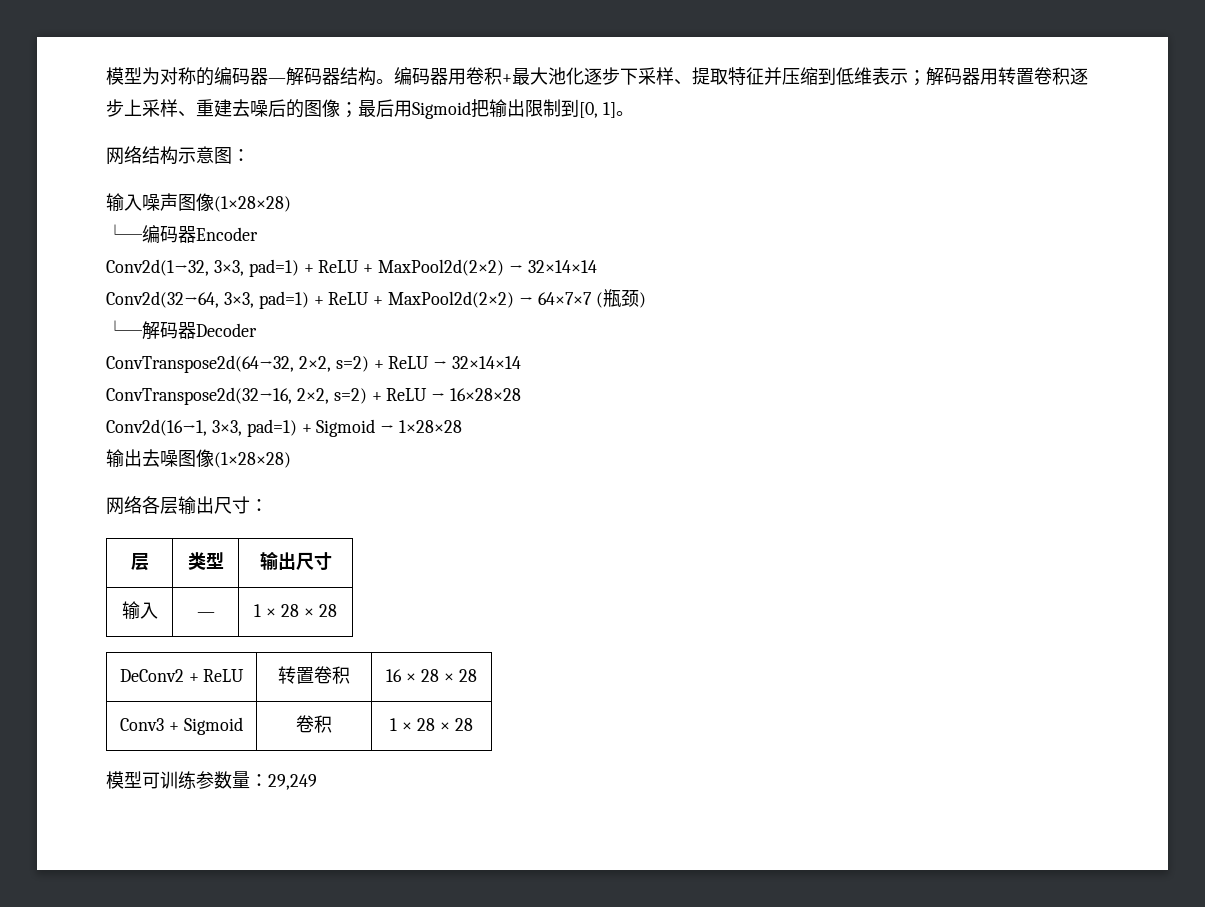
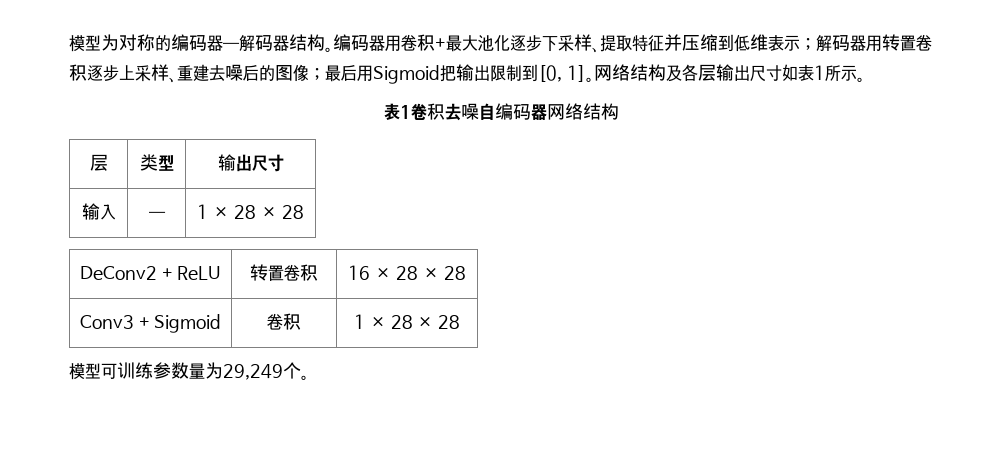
- 编码器用卷积+最大池化逐步下采样、提取特征并压缩到低维表示；解码器用转置卷积逐步上采样、重建去噪后的图像；最后用Sigmoid把输出限制到[0, 1]。
- 网络结构示意图：
- 输入噪声图像(1×28×28)
- └─编码器Encoder
- Conv2d(1→32, 3×3, pad=1) + ReLU + MaxPool2d(2×2) → 32×14×14
- Conv2d(32→64, 3×3, pad=1) + ReLU + MaxPool2d(2×2) → 64×7×7 (瓶颈)
- └─解码器Decoder
- ConvTranspose2d(64→32, 2×2, s=2) + ReLU → 32×14×14
- ConvTranspose2d(32→16, 2×2, s=2) + ReLU → 16×28×28
- Conv2d(16→1, 3×3, pad=1) + Sigmoid → 1×28×28
- 输出去噪图像(1×28×28)
- 网络各层输出尺寸：
+ 编码器用卷积+最大池化逐步下采样、提取特征并压缩到低维表示；解码器用转置卷积逐步上采样、重建去噪后的图像；最后用Sigmoid把输出限制到[0, 1]。网络结构及各层输出尺寸如表1所示。
+ 表1卷积去噪自编码器网络结构
- 模型可训练参数量：29,249
+ 模型可训练参数量为29,249个。

